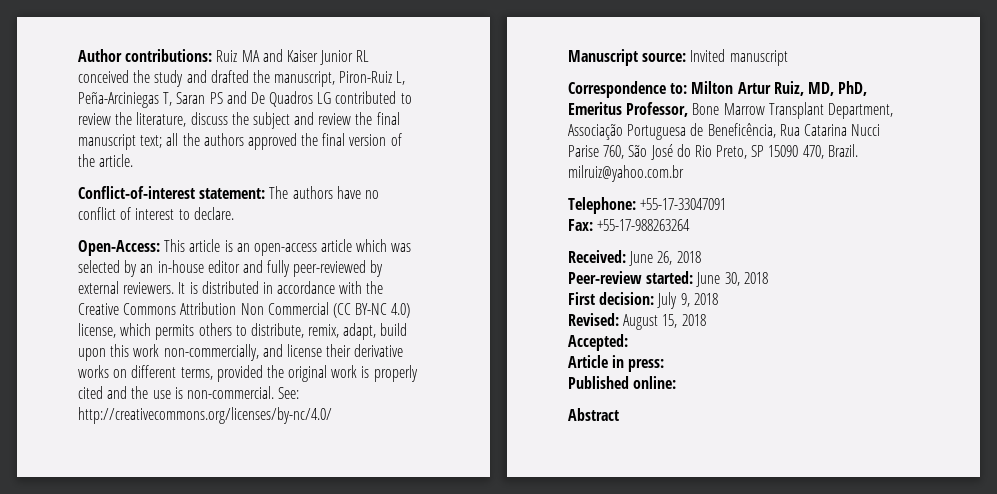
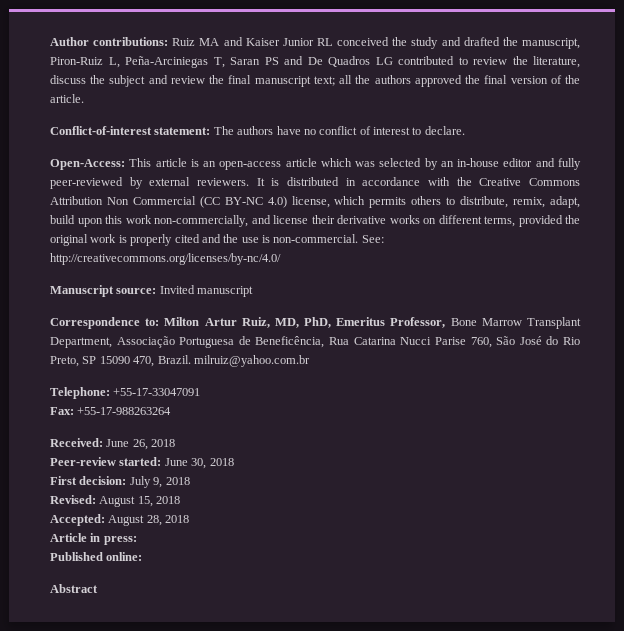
- Accepted:
+ Accepted: August 28, 2018

